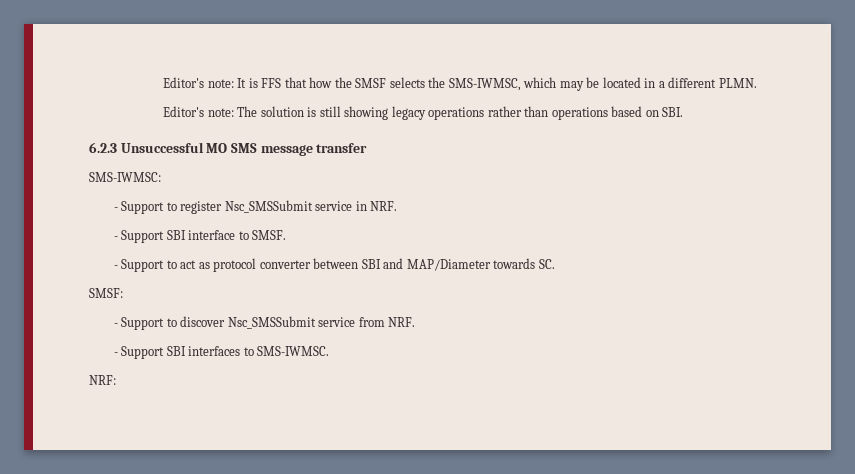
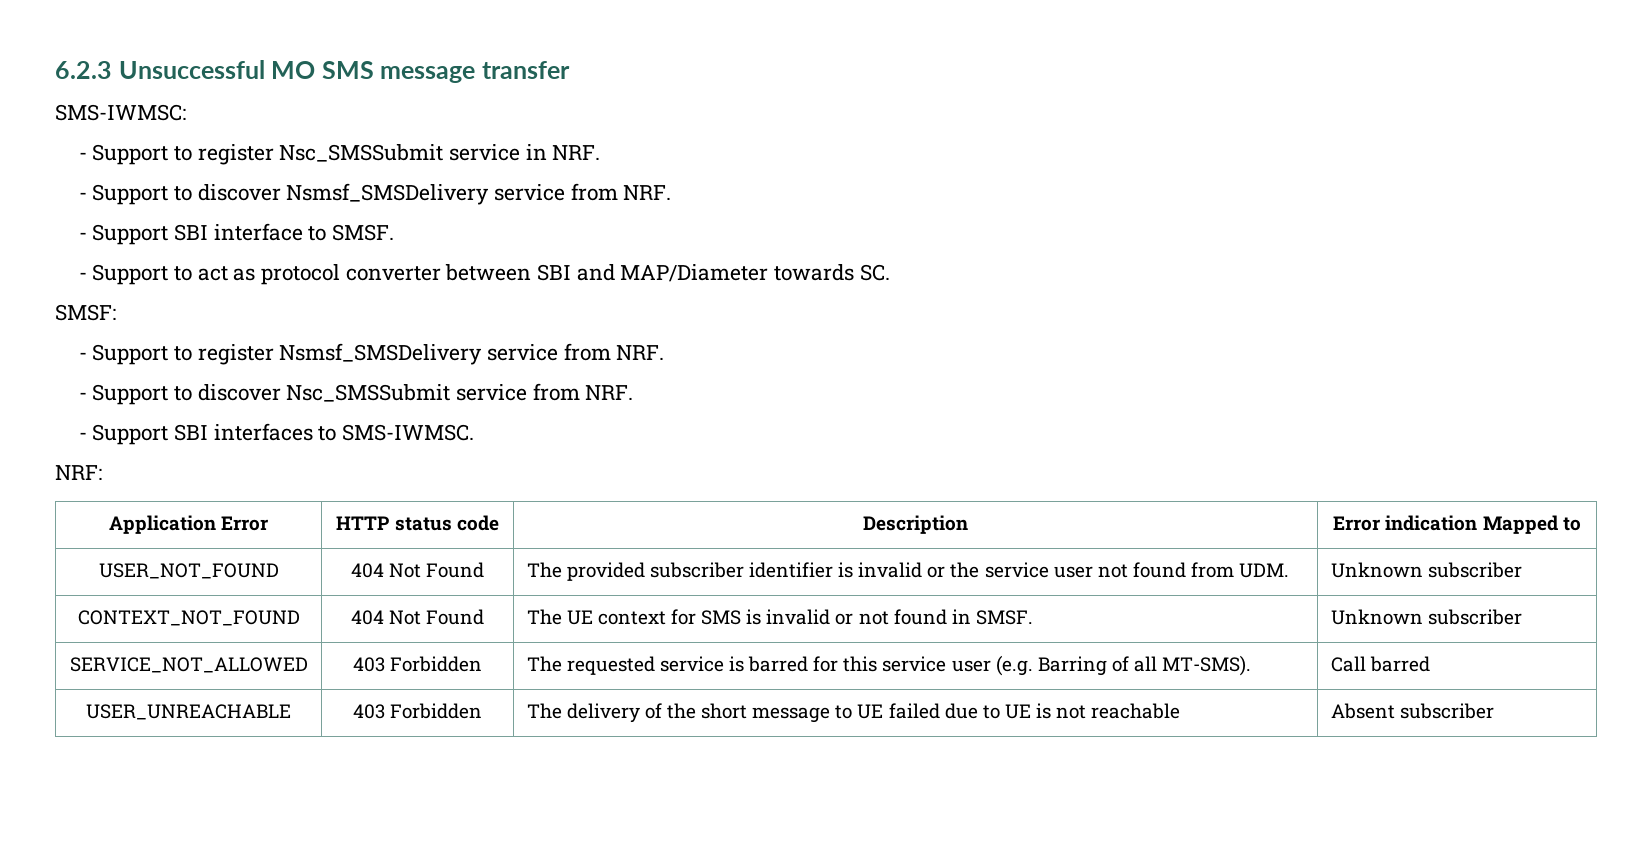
- Editor's note: It is FFS that how the SMSF selects the SMS-IWMSC, which may be located in a different PLMN.
- Editor's note: The solution is still showing legacy operations rather than operations based on SBI.
+ - Support to discover Nsmsf_SMSDelivery service from NRF.
+ - Support to register Nsmsf_SMSDelivery service from NRF.
+ Application Error | HTTP status code | Description | Error indication Mapped to
+ USER_NOT_FOUND | 404 Not Found | The provided subscriber identifier is invalid or the service user not found from UDM. | Unknown subscriber
+ CONTEXT_NOT_FOUND | 404 Not Found | The UE context for SMS is invalid or not found in SMSF. | Unknown subscriber
+ SERVICE_NOT_ALLOWED | 403 Forbidden | The requested service is barred for this service user (e.g. Barring of all MT-SMS). | Call barred
+ USER_UNREACHABLE | 403 Forbidden | The delivery of the short message to UE failed due to UE is not reachable | Absent subscriber

